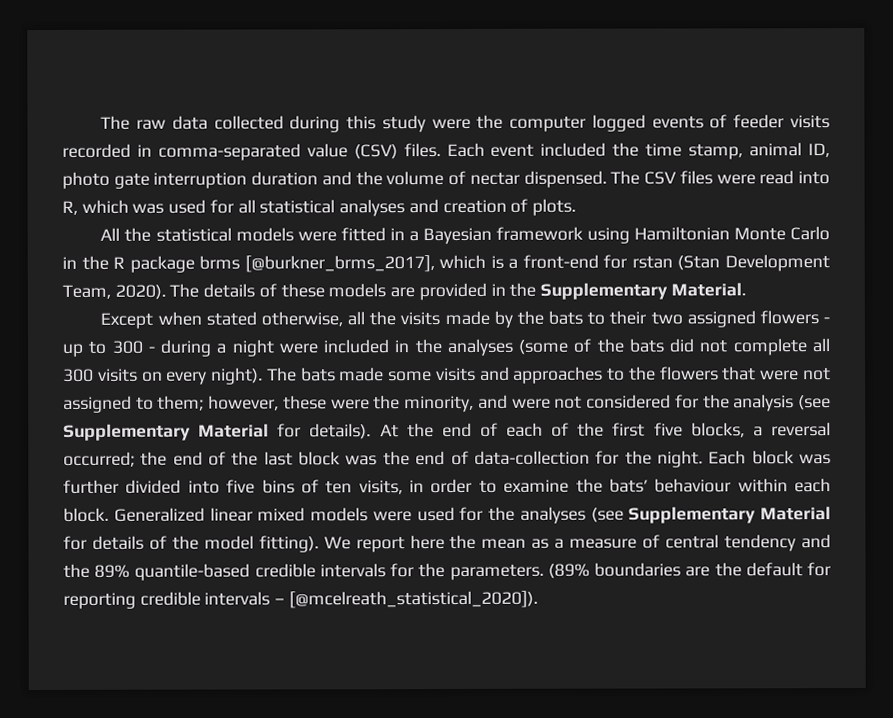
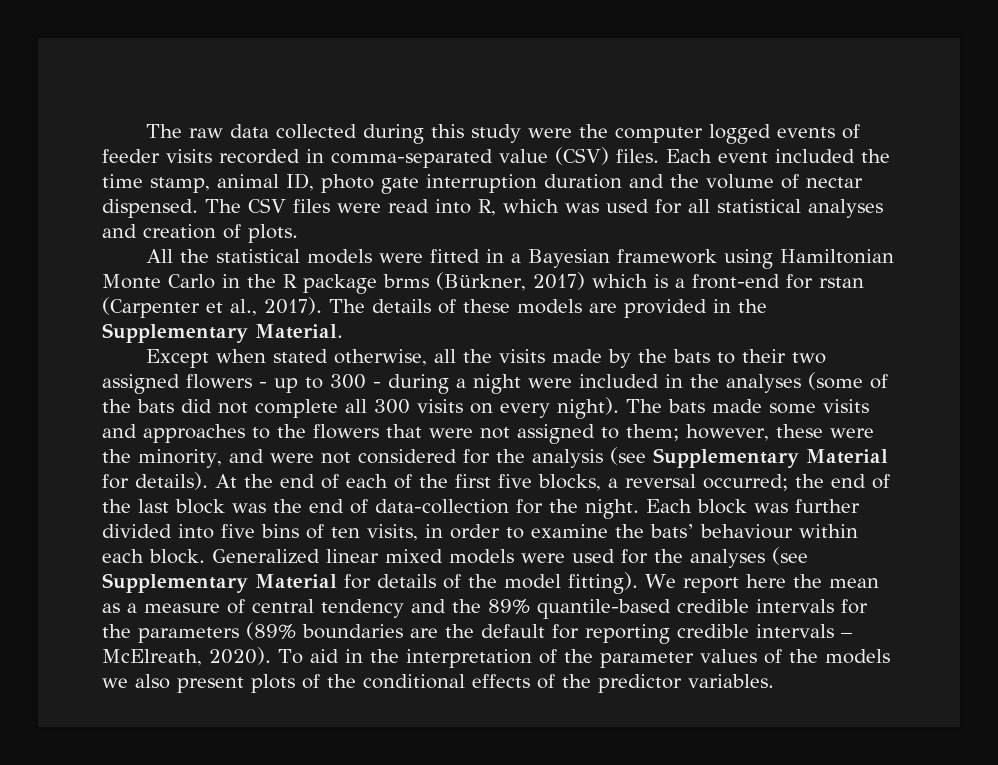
- All the statistical models were fitted in a Bayesian framework using Hamiltonian Monte Carlo in the R package brms [@burkner_brms_2017], which is a front-end for rstan (Stan Development Team, 2020).
+ All the statistical models were fitted in a Bayesian framework using Hamiltonian Monte Carlo in the R package brms (Bürkner, 2017) which is a front-end for rstan (Carpenter et al., 2017).
- We report here the mean as a measure of central tendency and the 89% quantile-based credible intervals for the parameters. (89% boundaries are the default for reporting credible intervals – [@mcelreath_statistical_2020]).
+ We report here the mean as a measure of central tendency and the 89% quantile-based credible intervals for the parameters (89% boundaries are the default for reporting credible intervals – McElreath, 2020). To aid in the interpretation of the parameter values of the models we also present plots of the conditional effects of the predictor variables.

